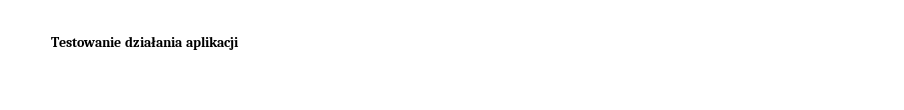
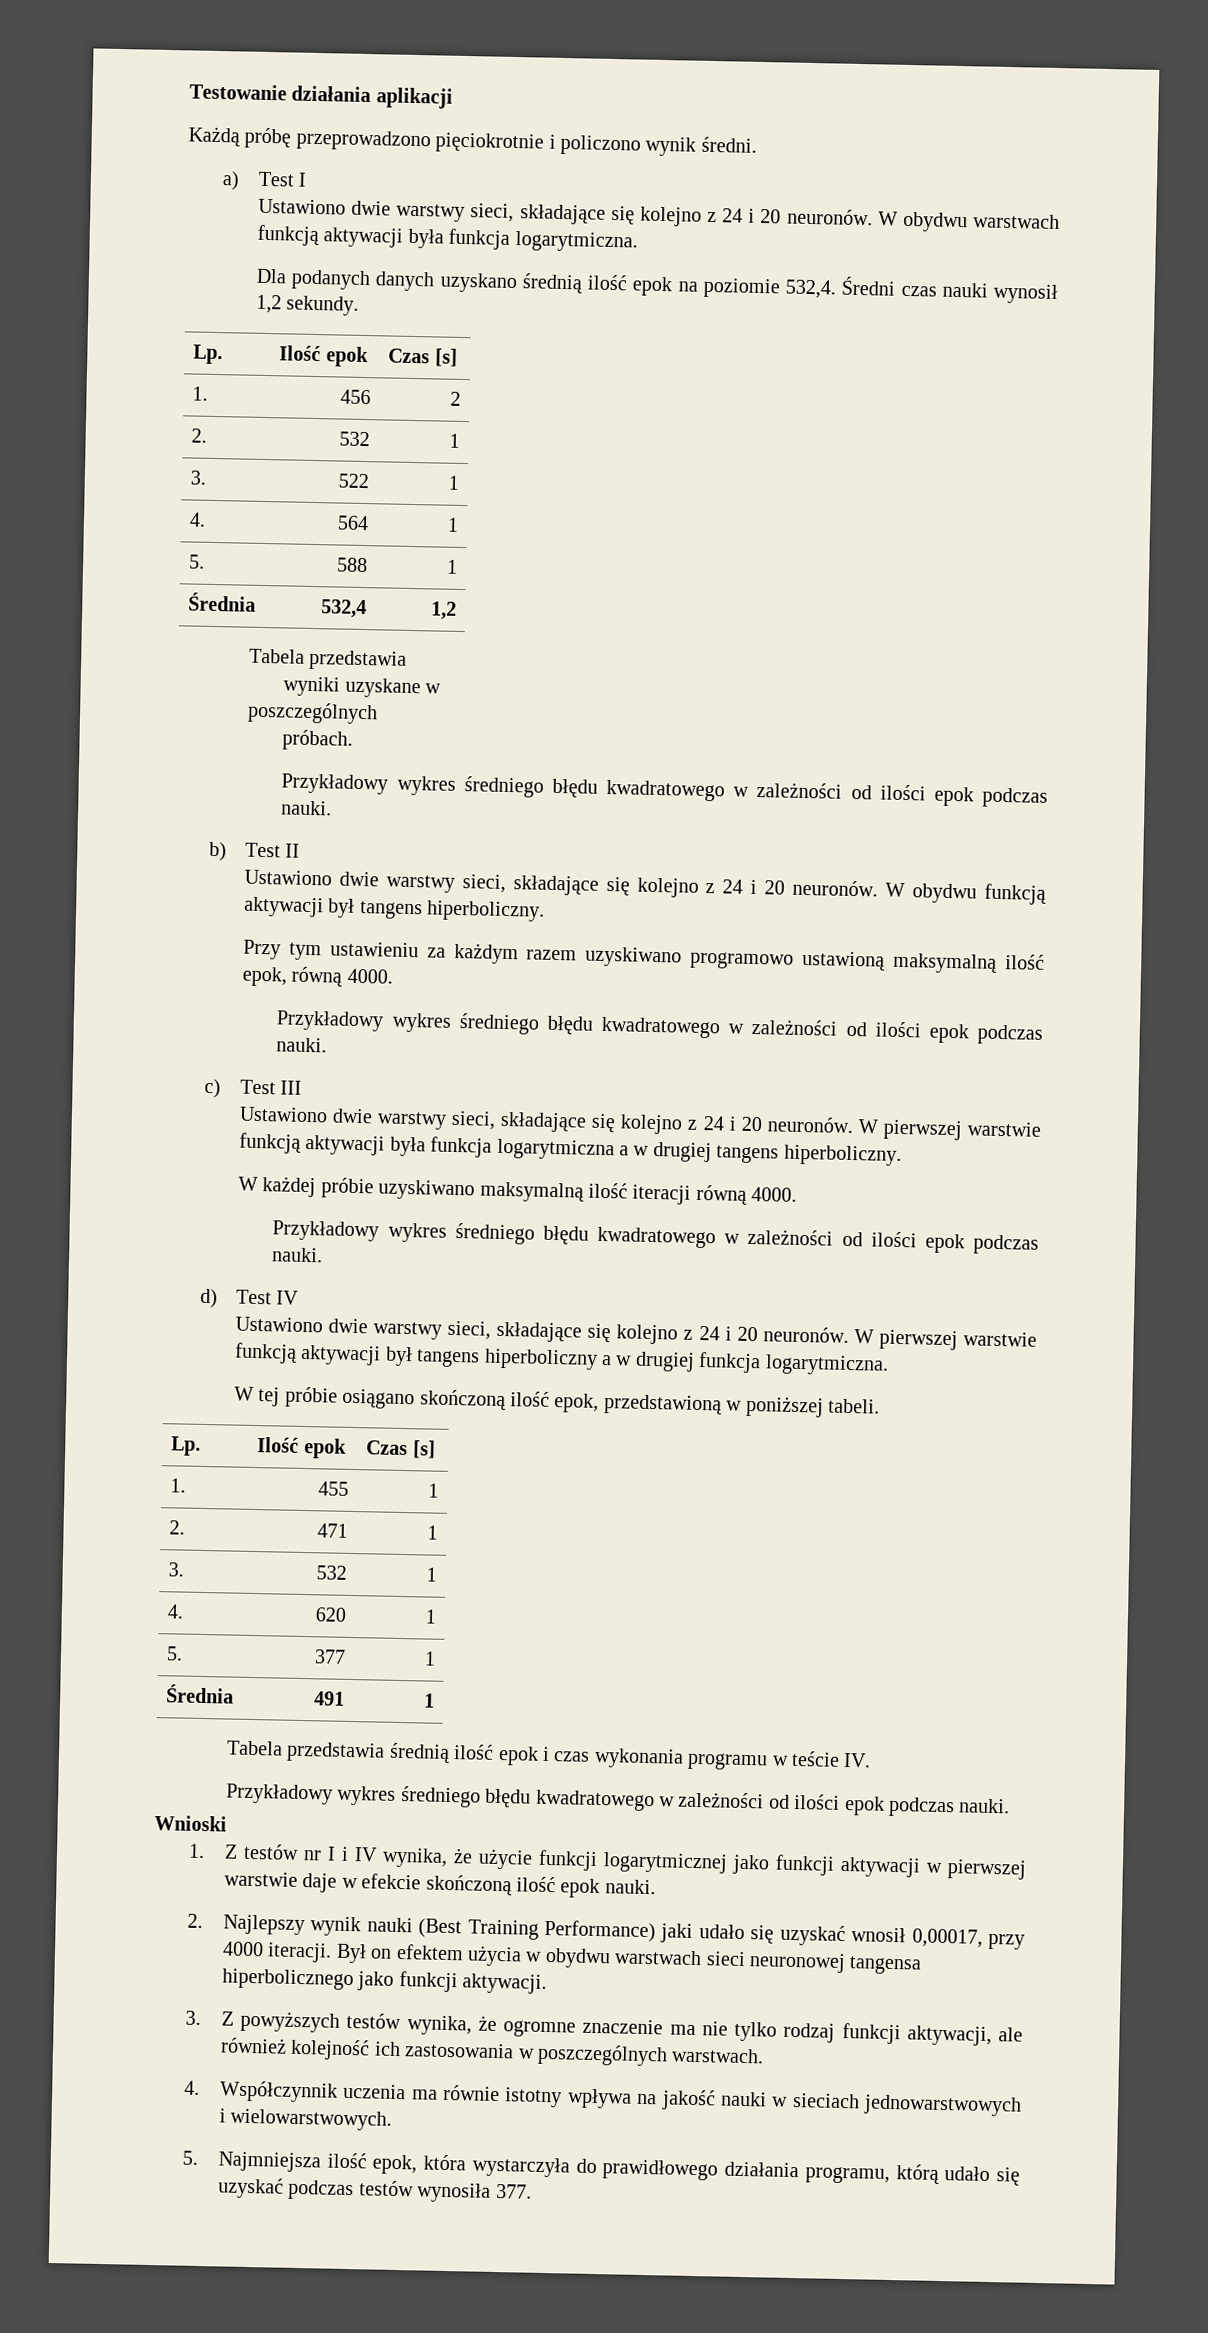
+ Każdą próbę przeprowadzono pięciokrotnie i policzono wynik średni.
+ a) Test I
+ Ustawiono dwie warstwy sieci, składające się kolejno z 24 i 20 neuronów. W obydwu warstwach funkcją aktywacji była funkcja logarytmiczna.
+ Dla podanych danych uzyskano średnią ilość epok na poziomie 532,4. Średni czas nauki wynosił 1,2 sekundy.
+ Lp. | Ilość epok | Czas [s]
+ 1. | 456 | 2
+ 2. | 532 | 1
+ 3. | 522 | 1
+ 4. | 564 | 1
+ 5. | 588 | 1
+ Średnia | 532,4 | 1,2
+ Tabela przedstawia
+ wyniki uzyskane w
+ poszczególnych
+ próbach.
+ Przykładowy wykres średniego błędu kwadratowego w zależności od ilości epok podczas nauki.
+ b) Test II
+ Ustawiono dwie warstwy sieci, składające się kolejno z 24 i 20 neuronów. W obydwu funkcją aktywacji był tangens hiperboliczny.
+ Przy tym ustawieniu za każdym razem uzyskiwano programowo ustawioną maksymalną ilość epok, równą 4000.
+ Przykładowy wykres średniego błędu kwadratowego w zależności od ilości epok podczas nauki.
+ c) Test III
+ Ustawiono dwie warstwy sieci, składające się kolejno z 24 i 20 neuronów. W pierwszej warstwie funkcją aktywacji była funkcja logarytmiczna a w drugiej tangens hiperboliczny.
+ W każdej próbie uzyskiwano maksymalną ilość iteracji równą 4000.
+ Przykładowy wykres średniego błędu kwadratowego w zależności od ilości epok podczas nauki.
+ d) Test IV
+ Ustawiono dwie warstwy sieci, składające się kolejno z 24 i 20 neuronów. W pierwszej warstwie funkcją aktywacji był tangens hiperboliczny a w drugiej funkcja logarytmiczna.
+ W tej próbie osiągano skończoną ilość epok, przedstawioną w poniższej tabeli.
+ Lp. | Ilość epok | Czas [s]
+ 1. | 455 | 1
+ 2. | 471 | 1
+ 3. | 532 | 1
+ 4. | 620 | 1
+ 5. | 377 | 1
+ Średnia | 491 | 1
+ Tabela przedstawia średnią ilość epok i czas wykonania programu w teście IV.
+ Przykładowy wykres średniego błędu kwadratowego w zależności od ilości epok podczas nauki.
+ Wnioski
+ 1. Z testów nr I i IV wynika, że użycie funkcji logarytmicznej jako funkcji aktywacji w pierwszej warstwie daje w efekcie skończoną ilość epok nauki.
+ 2. Najlepszy wynik nauki (Best Training Performance) jaki udało się uzyskać wnosił 0,00017, przy 4000 iteracji. Był on efektem użycia w obydwu warstwach sieci neuronowej tangensa hiperbolicznego jako funkcji aktywacji.
+ 3. Z powyższych testów wynika, że ogromne znaczenie ma nie tylko rodzaj funkcji aktywacji, ale również kolejność ich zastosowania w poszczególnych warstwach.
+ 4. Współczynnik uczenia ma równie istotny wpływa na jakość nauki w sieciach jednowarstwowych i wielowarstwowych.
+ 5. Najmniejsza ilość epok, która wystarczyła do prawidłowego działania programu, którą udało się uzyskać podczas testów wynosiła 377.

